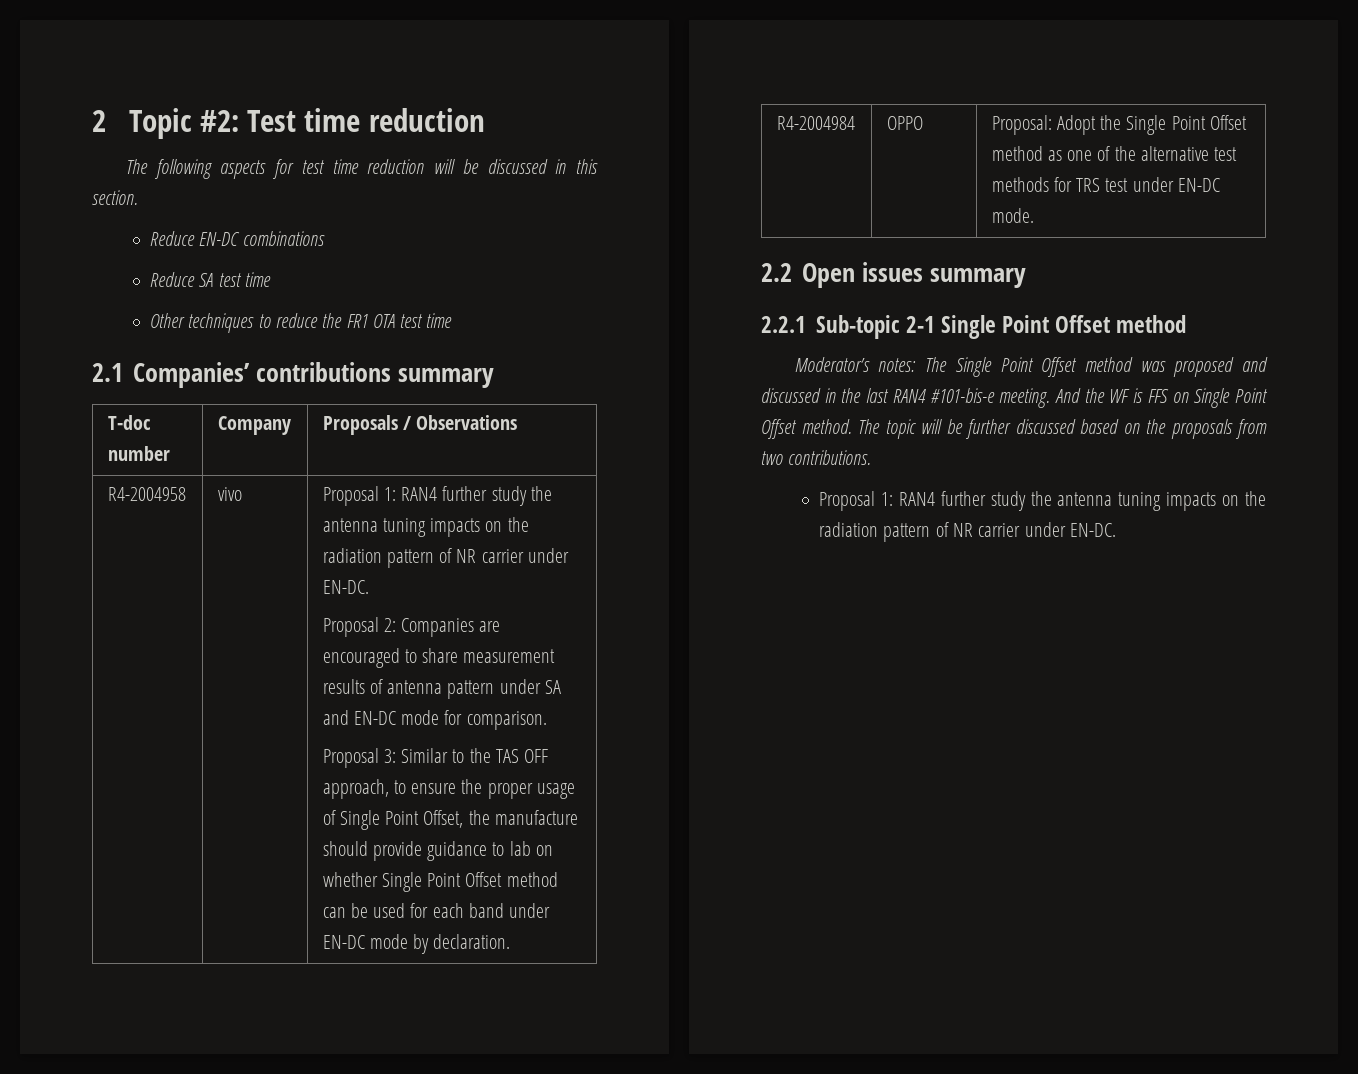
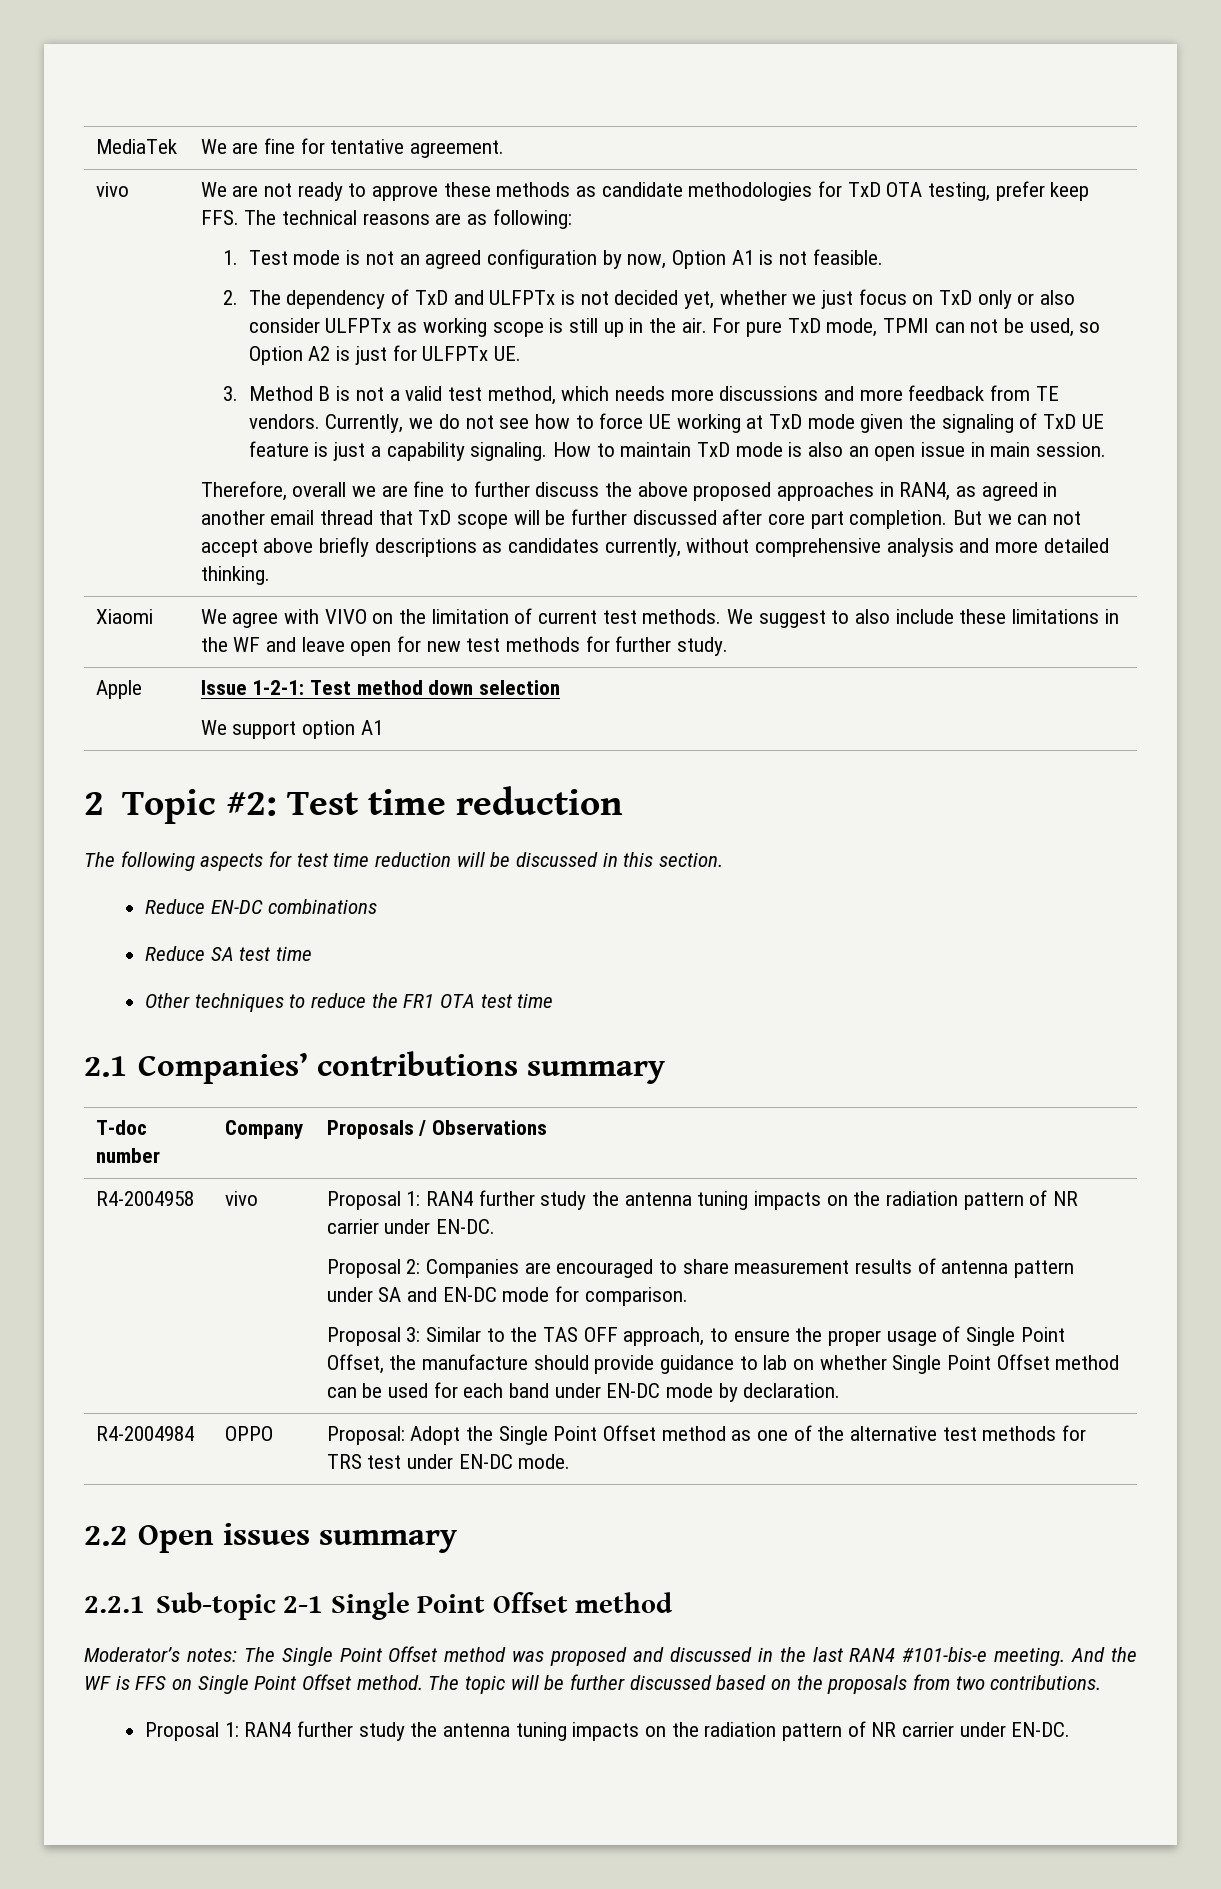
+ MediaTek | We are fine for tentative agreement.
+ vivo | We are not ready to approve these methods as candidate methodologies for TxD OTA testing, prefer keep FFS. The technical reasons are as following:
+ 1. Test mode is not an agreed configuration by now, Option A1 is not feasible.
+ 2. The dependency of TxD and ULFPTx is not decided yet, whether we just focus on TxD only or also consider ULFPTx as working scope is still up in the air. For pure TxD mode, TPMI can not be used, so Option A2 is just for ULFPTx UE.
+ 3. Method B is not a valid test method, which needs more discussions and more feedback from TE vendors. Currently, we do not see how to force UE working at TxD mode given the signaling of TxD UE feature is just a capability signaling. How to maintain TxD mode is also an open issue in main session.
+ Therefore, overall we are fine to further discuss the above proposed approaches in RAN4, as agreed in another email thread that TxD scope will be further discussed after core part completion. But we can not accept above briefly descriptions as candidates currently, without comprehensive analysis and more detailed thinking.
+ Xiaomi | We agree with VIVO on the limitation of current test methods. We suggest to also include these limitations in the WF and leave open for new test methods for further study.
+ Apple | Issue 1-2-1: Test method down selection
+ We support option A1

